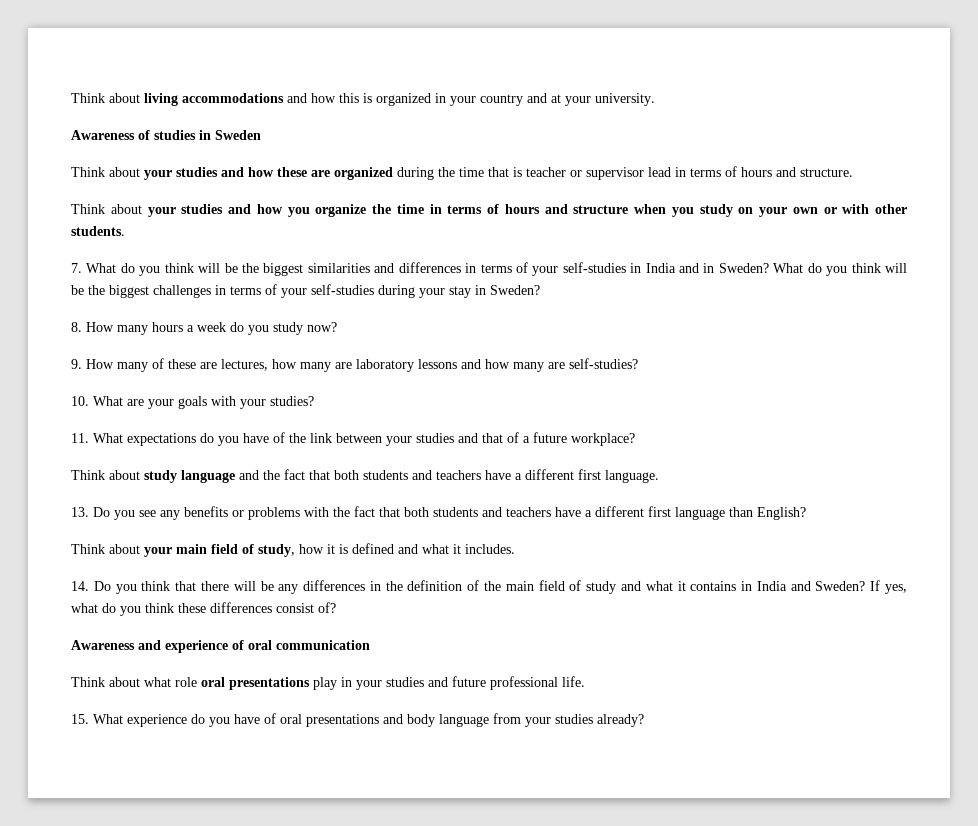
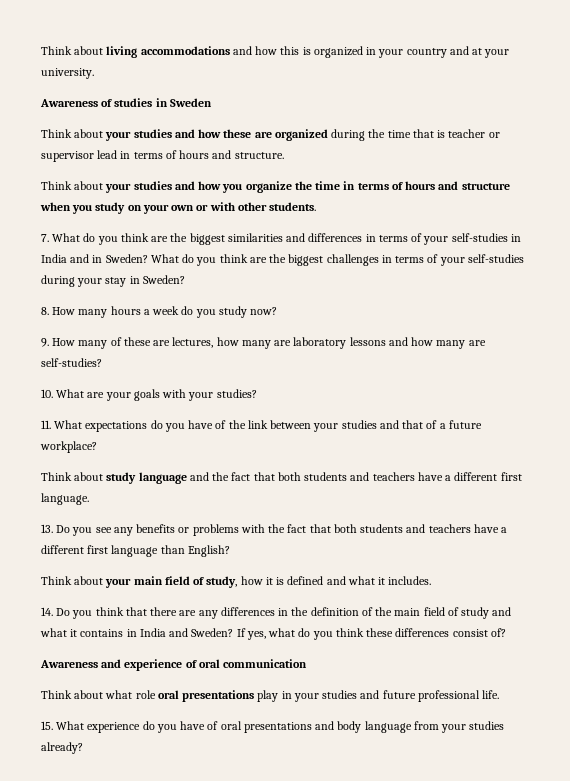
- 7. What do you think will be the biggest similarities and differences in terms of your self-studies in India and in Sweden?
+ 7. What do you think are the biggest similarities and differences in terms of your self-studies in India and in Sweden?
- What do you think will be the biggest challenges in terms of your self-studies during your stay in Sweden?
+ What do you think are the biggest challenges in terms of your self-studies during your stay in Sweden?
- 14. Do you think that there will be any differences in the definition of the main field of study and what it contains in India and Sweden?
+ 14. Do you think that there are any differences in the definition of the main field of study and what it contains in India and Sweden?

